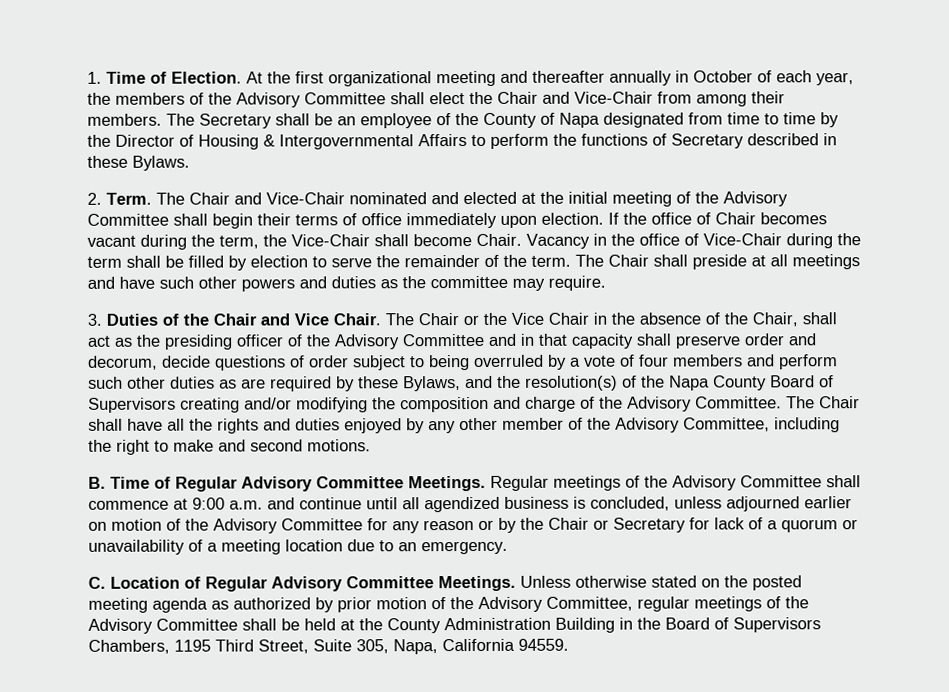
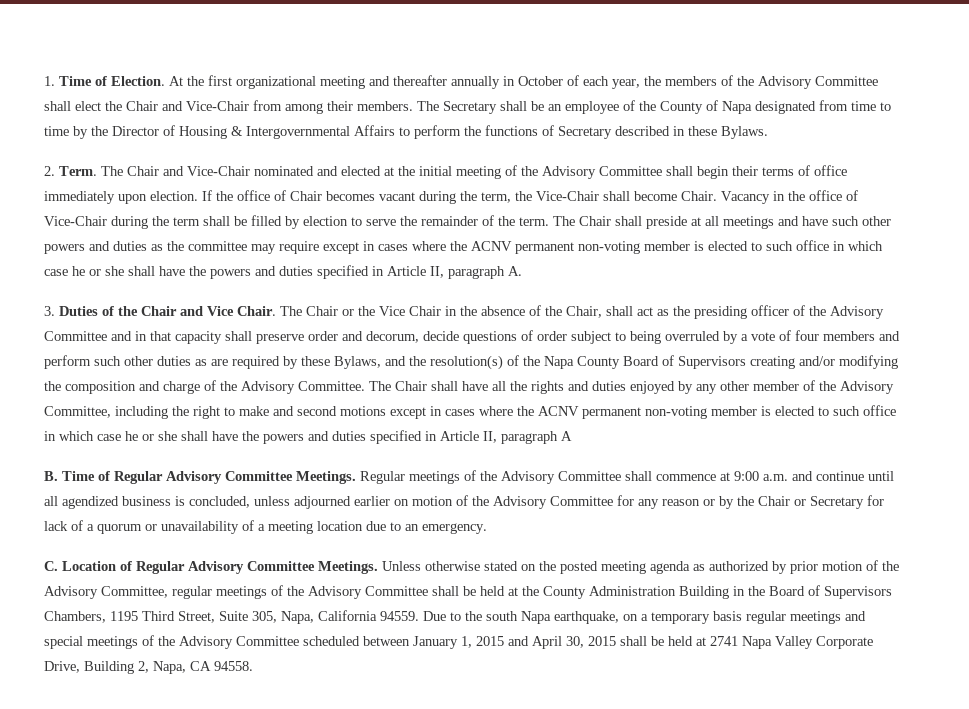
- The Chair shall preside at all meetings and have such other powers and duties as the committee may require.
+ The Chair shall preside at all meetings and have such other powers and duties as the committee may require except in cases where the ACNV permanent non-voting member is elected to such office in which case he or she shall have the powers and duties specified in Article II, paragraph A.
- The Chair shall have all the rights and duties enjoyed by any other member of the Advisory Committee, including the right to make and second motions.
+ The Chair shall have all the rights and duties enjoyed by any other member of the Advisory Committee, including the right to make and second motions except in cases where the ACNV permanent non-voting member is elected to such office in which case he or she shall have the powers and duties specified in Article II, paragraph A
+ Due to the south Napa earthquake, on a temporary basis regular meetings and special meetings of the Advisory Committee scheduled between January 1, 2015 and April 30, 2015 shall be held at 2741 Napa Valley Corporate Drive, Building 2, Napa, CA 94558.

